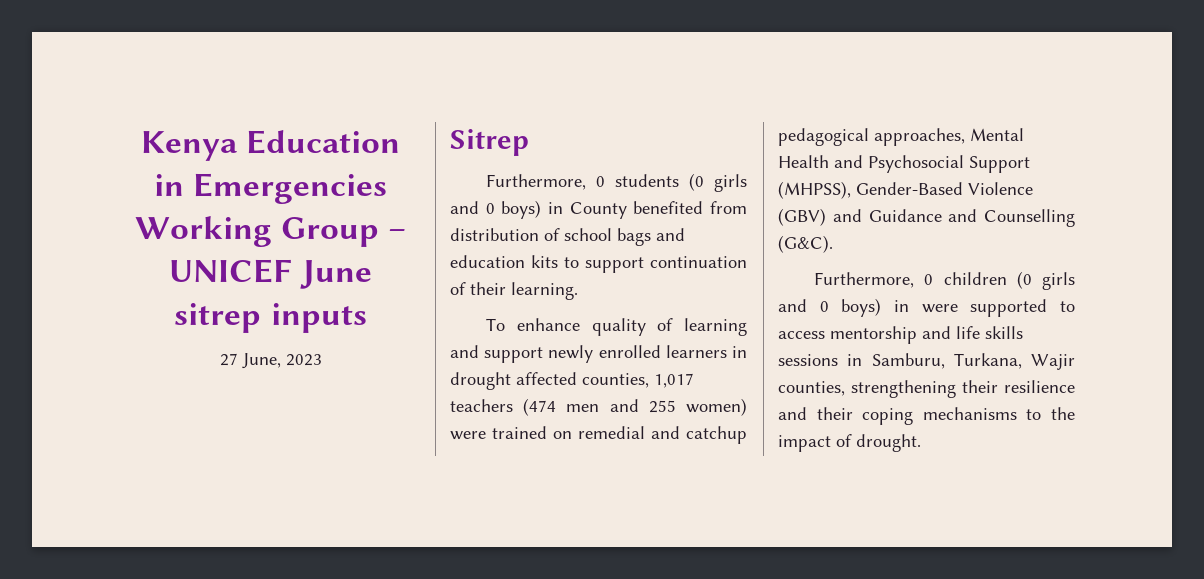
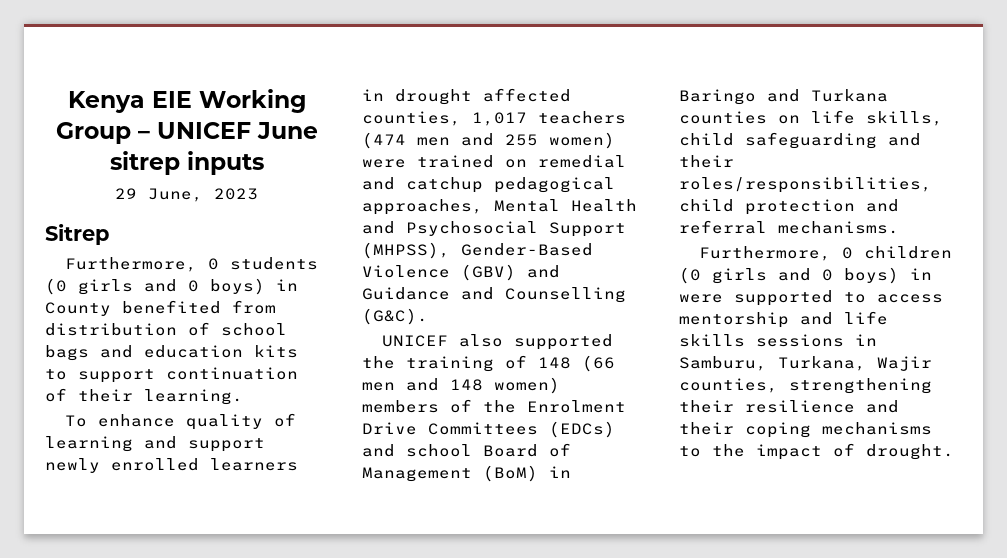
- Kenya Education in Emergencies Working Group – UNICEF June sitrep inputs
+ Kenya EIE Working Group – UNICEF June sitrep inputs
- 27 June, 2023
+ 29 June, 2023
+ UNICEF also supported the training of 148 (66 men and 148 women) members of the Enrolment Drive Committees (EDCs) and school Board of Management (BoM) in Baringo and Turkana counties on life skills, child safeguarding and their roles/responsibilities, child protection and referral mechanisms.

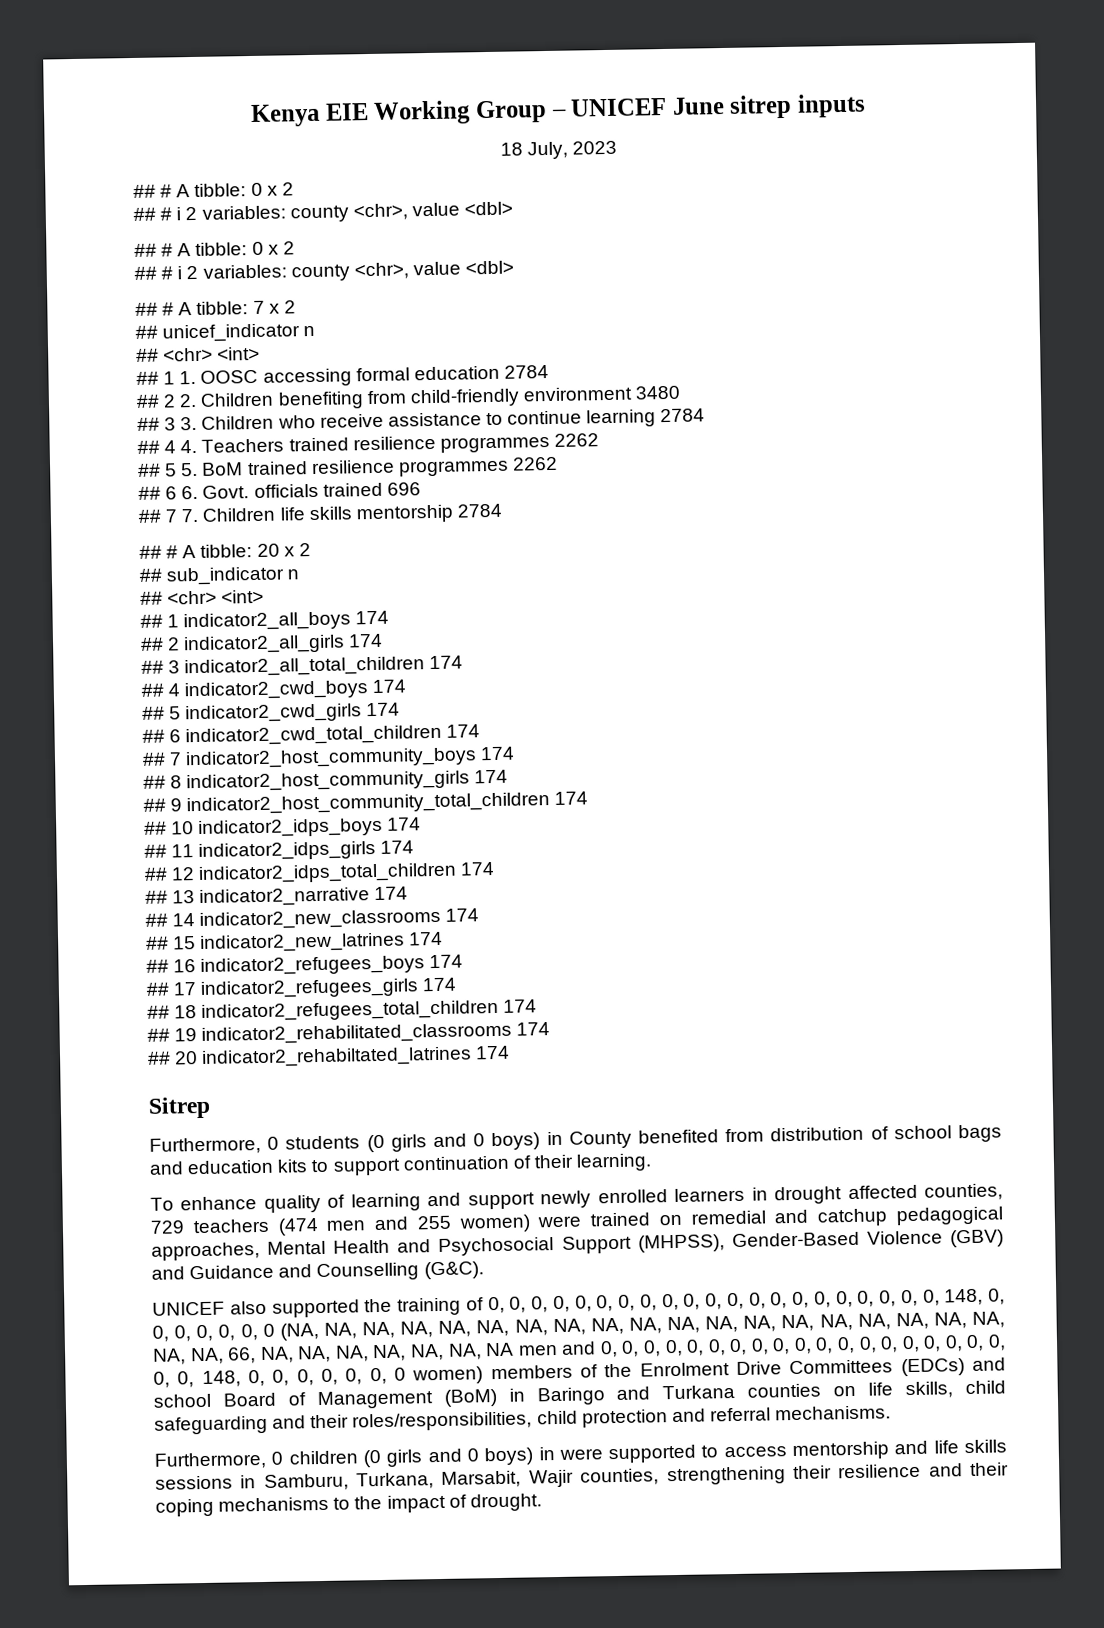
- 29 June, 2023
+ 18 July, 2023
+ ## # A tibble: 0 x 2
+ ## # i 2 variables: county <chr>, value <dbl>
+ ## # A tibble: 0 x 2
+ ## # i 2 variables: county <chr>, value <dbl>
+ ## # A tibble: 7 x 2
+ ## unicef_indicator n
+ ## <chr> <int>
+ ## 1 1. OOSC accessing formal education 2784
+ ## 2 2. Children benefiting from child-friendly environment 3480
+ ## 3 3. Children who receive assistance to continue learning 2784
+ ## 4 4. Teachers trained resilience programmes 2262
+ ## 5 5. BoM trained resilience programmes 2262
+ ## 6 6. Govt. officials trained 696
+ ## 7 7. Children life skills mentorship 2784
+ ## # A tibble: 20 x 2
+ ## sub_indicator n
+ ## <chr> <int>
+ ## 1 indicator2_all_boys 174
+ ## 2 indicator2_all_girls 174
+ ## 3 indicator2_all_total_children 174
+ ## 4 indicator2_cwd_boys 174
+ ## 5 indicator2_cwd_girls 174
+ ## 6 indicator2_cwd_total_children 174
+ ## 7 indicator2_host_community_boys 174
+ ## 8 indicator2_host_community_girls 174
+ ## 9 indicator2_host_community_total_children 174
+ ## 10 indicator2_idps_boys 174
+ ## 11 indicator2_idps_girls 174
+ ## 12 indicator2_idps_total_children 174
+ ## 13 indicator2_narrative 174
+ ## 14 indicator2_new_classrooms 174
+ ## 15 indicator2_new_latrines 174
+ ## 16 indicator2_refugees_boys 174
+ ## 17 indicator2_refugees_girls 174
+ ## 18 indicator2_refugees_total_children 174
+ ## 19 indicator2_rehabilitated_classrooms 174
+ ## 20 indicator2_rehabiltated_latrines 174
- To enhance quality of learning and support newly enrolled learners in drought affected counties, 1,017 teachers (474 men and 255 women) were trained on remedial and catchup pedagogical approaches, Mental Health and Psychosocial Support (MHPSS), Gender-Based Violence (GBV) and Guidance and Counselling (G&C).
+ To enhance quality of learning and support newly enrolled learners in drought affected counties, 729 teachers (474 men and 255 women) were trained on remedial and catchup pedagogical approaches, Mental Health and Psychosocial Support (MHPSS), Gender-Based Violence (GBV) and Guidance and Counselling (G&C).
- UNICEF also supported the training of 148 (66 men and 148 women) members of the Enrolment Drive Committees (EDCs) and school Board of Management (BoM) in Baringo and Turkana counties on life skills, child safeguarding and their roles/responsibilities, child protection and referral mechanisms.
+ UNICEF also supported the training of 0, 0, 0, 0, 0, 0, 0, 0, 0, 0, 0, 0, 0, 0, 0, 0, 0, 0, 0, 0, 0, 148, 0, 0, 0, 0, 0, 0, 0 (NA, NA, NA, NA, NA, NA, NA, NA, NA, NA, NA, NA, NA, NA, NA, NA, NA, NA, NA, NA, NA, 66, NA, NA, NA, NA, NA, NA, NA men and 0, 0, 0, 0, 0, 0, 0, 0, 0, 0, 0, 0, 0, 0, 0, 0, 0, 0, 0, 0, 0, 148, 0, 0, 0, 0, 0, 0, 0 women) members of the Enrolment Drive Committees (EDCs) and school Board of Management (BoM) in Baringo and Turkana counties on life skills, child safeguarding and their roles/responsibilities, child protection and referral mechanisms.
- Furthermore, 0 children (0 girls and 0 boys) in were supported to access mentorship and life skills sessions in Samburu, Turkana, Wajir counties, strengthening their resilience and their coping mechanisms to the impact of drought.
+ Furthermore, 0 children (0 girls and 0 boys) in were supported to access mentorship and life skills sessions in Samburu, Turkana, Marsabit, Wajir counties, strengthening their resilience and their coping mechanisms to the impact of drought.

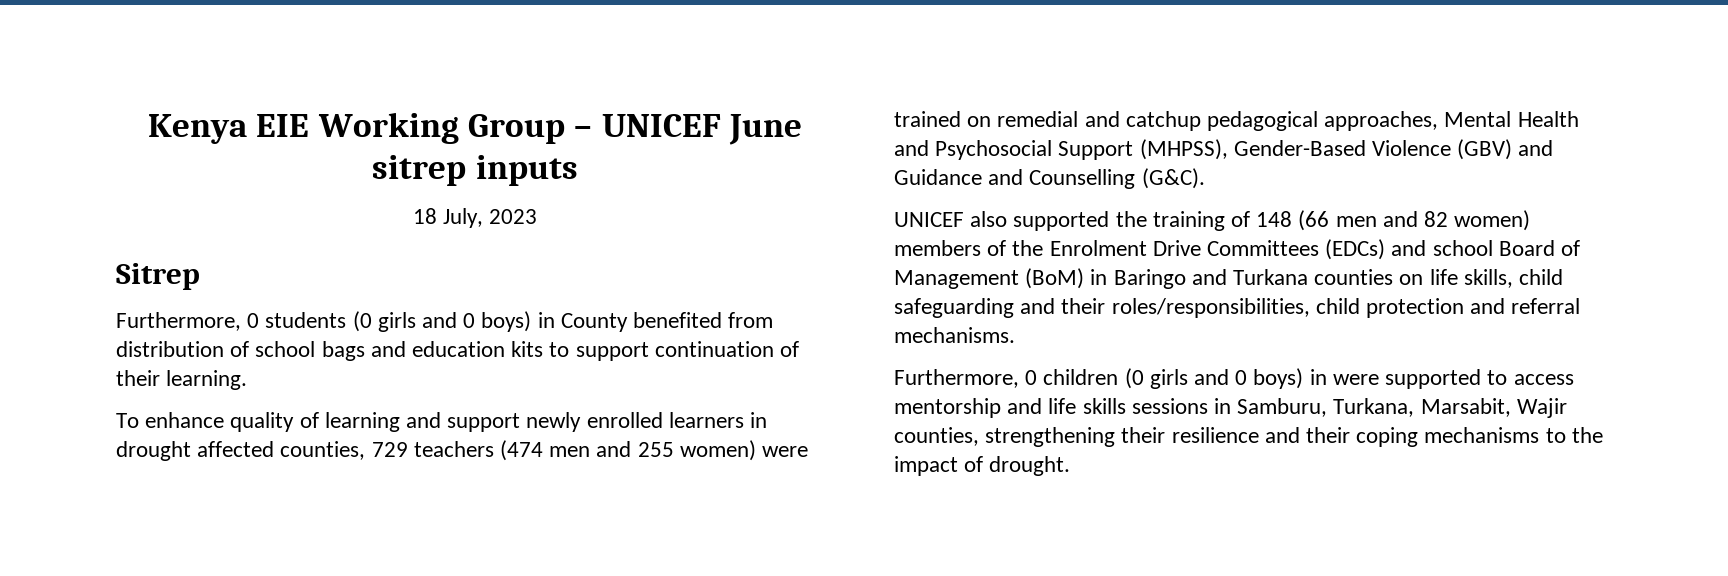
  18 July, 2023
- ## # A tibble: 0 x 2
- ## # i 2 variables: county <chr>, value <dbl>
- ## # A tibble: 0 x 2
- ## # i 2 variables: county <chr>, value <dbl>
- ## # A tibble: 7 x 2
- ## unicef_indicator n
- ## <chr> <int>
- ## 1 1. OOSC accessing formal education 2784
- ## 2 2. Children benefiting from child-friendly environment 3480
- ## 3 3. Children who receive assistance to continue learning 2784
- ## 4 4. Teachers trained resilience programmes 2262
- ## 5 5. BoM trained resilience programmes 2262
- ## 6 6. Govt. officials trained 696
- ## 7 7. Children life skills mentorship 2784
- ## # A tibble: 20 x 2
- ## sub_indicator n
- ## <chr> <int>
- ## 1 indicator2_all_boys 174
- ## 2 indicator2_all_girls 174
- ## 3 indicator2_all_total_children 174
- ## 4 indicator2_cwd_boys 174
- ## 5 indicator2_cwd_girls 174
- ## 6 indicator2_cwd_total_children 174
- ## 7 indicator2_host_community_boys 174
- ## 8 indicator2_host_community_girls 174
- ## 9 indicator2_host_community_total_children 174
- ## 10 indicator2_idps_boys 174
- ## 11 indicator2_idps_girls 174
- ## 12 indicator2_idps_total_children 174
- ## 13 indicator2_narrative 174
- ## 14 indicator2_new_classrooms 174
- ## 15 indicator2_new_latrines 174
- ## 16 indicator2_refugees_boys 174
- ## 17 indicator2_refugees_girls 174
- ## 18 indicator2_refugees_total_children 174
- ## 19 indicator2_rehabilitated_classrooms 174
- ## 20 indicator2_rehabiltated_latrines 174
- UNICEF also supported the training of 0, 0, 0, 0, 0, 0, 0, 0, 0, 0, 0, 0, 0, 0, 0, 0, 0, 0, 0, 0, 0, 148, 0, 0, 0, 0, 0, 0, 0 (NA, NA, NA, NA, NA, NA, NA, NA, NA, NA, NA, NA, NA, NA, NA, NA, NA, NA, NA, NA, NA, 66, NA, NA, NA, NA, NA, NA, NA men and 0, 0, 0, 0, 0, 0, 0, 0, 0, 0, 0, 0, 0, 0, 0, 0, 0, 0, 0, 0, 0, 148, 0, 0, 0, 0, 0, 0, 0 women) members of the Enrolment Drive Committees (EDCs) and school Board of Management (BoM) in Baringo and Turkana counties on life skills, child safeguarding and their roles/responsibilities, child protection and referral mechanisms.
+ UNICEF also supported the training of 148 (66 men and 82 women) members of the Enrolment Drive Committees (EDCs) and school Board of Management (BoM) in Baringo and Turkana counties on life skills, child safeguarding and their roles/responsibilities, child protection and referral mechanisms.

